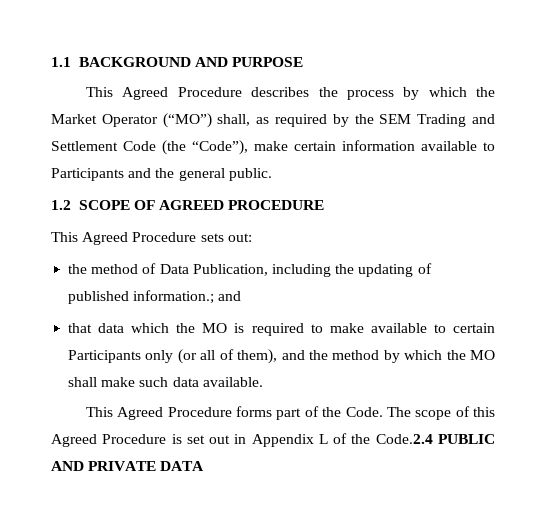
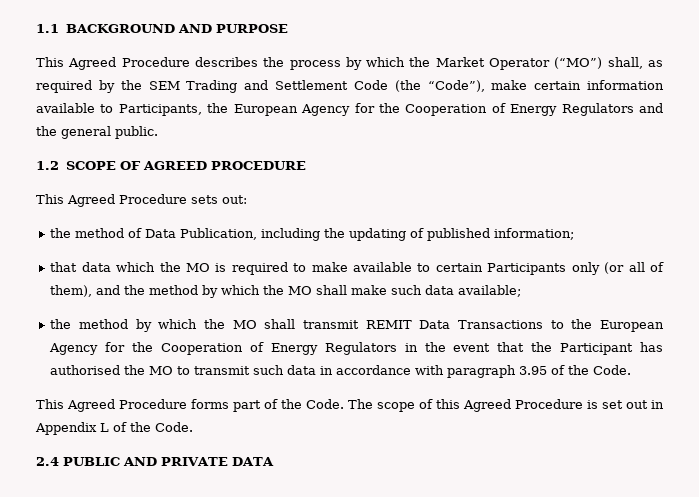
- This Agreed Procedure describes the process by which the Market Operator (“MO”) shall, as required by the SEM Trading and Settlement Code (the “Code”), make certain information available to Participants and the general public.
+ This Agreed Procedure describes the process by which the Market Operator (“MO”) shall, as required by the SEM Trading and Settlement Code (the “Code”), make certain information available to Participants, the European Agency for the Cooperation of Energy Regulators and the general public.
- the method of Data Publication, including the updating of published information.; and
+ the method of Data Publication, including the updating of published information;
- that data which the MO is required to make available to certain Participants only (or all of them), and the method by which the MO shall make such data available.
+ that data which the MO is required to make available to certain Participants only (or all of them), and the method by which the MO shall make such data available;
+ the method by which the MO shall transmit REMIT Data Transactions to the European Agency for the Cooperation of Energy Regulators in the event that the Participant has authorised the MO to transmit such data in accordance with paragraph 3.95 of the Code.
- The scope of this Agreed Procedure is set out in Appendix L of the Code.2.4 PUBLIC AND PRIVATE DATA
+ The scope of this Agreed Procedure is set out in Appendix L of the Code.
+ 2.4 PUBLIC AND PRIVATE DATA

